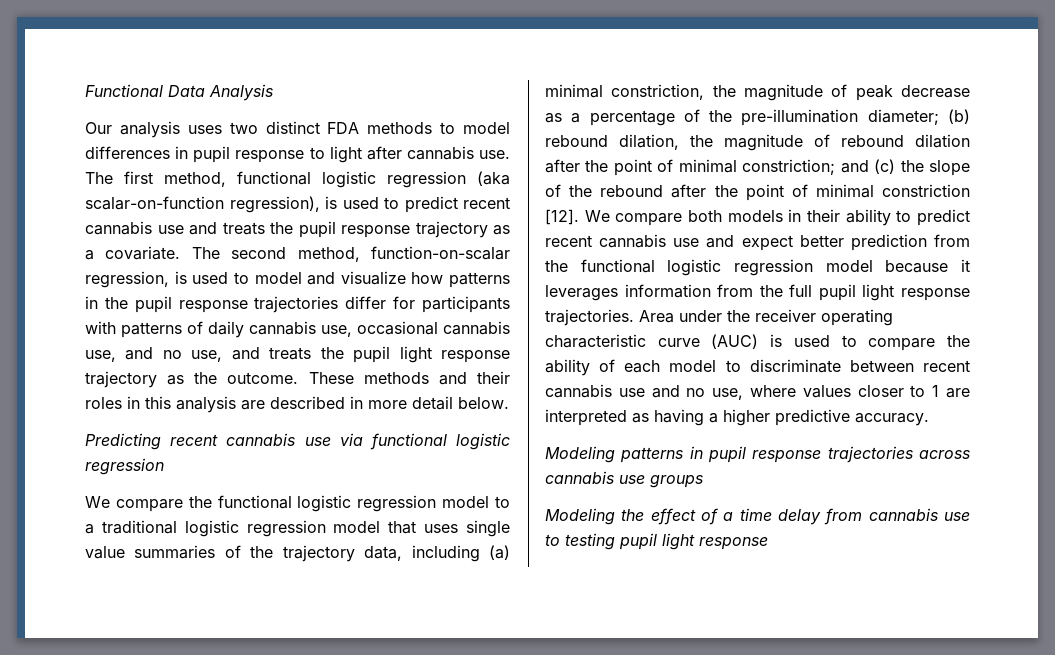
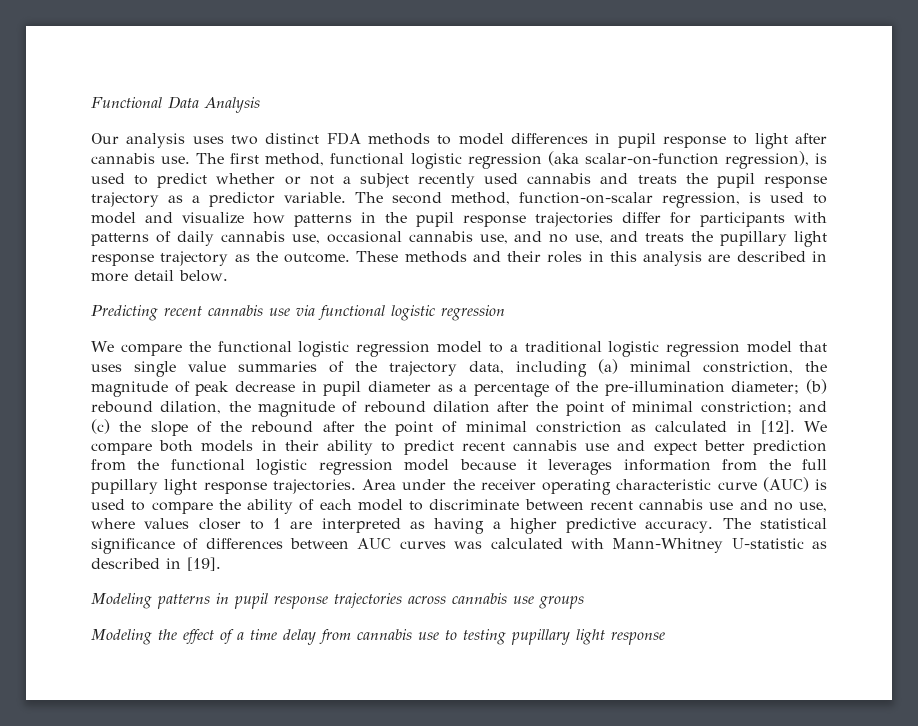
- The first method, functional logistic regression (aka scalar-on-function regression), is used to predict recent cannabis use and treats the pupil response trajectory as a covariate.
+ The first method, functional logistic regression (aka scalar-on-function regression), is used to predict whether or not a subject recently used cannabis and treats the pupil response trajectory as a predictor variable.
- The second method, function-on-scalar regression, is used to model and visualize how patterns in the pupil response trajectories differ for participants with patterns of daily cannabis use, occasional cannabis use, and no use, and treats the pupil light response trajectory as the outcome.
+ The second method, function-on-scalar regression, is used to model and visualize how patterns in the pupil response trajectories differ for participants with patterns of daily cannabis use, occasional cannabis use, and no use, and treats the pupillary light response trajectory as the outcome.
- We compare the functional logistic regression model to a traditional logistic regression model that uses single value summaries of the trajectory data, including (a) minimal constriction, the magnitude of peak decrease as a percentage of the pre-illumination diameter;
+ We compare the functional logistic regression model to a traditional logistic regression model that uses single value summaries of the trajectory data, including (a) minimal constriction, the magnitude of peak decrease in pupil diameter as a percentage of the pre-illumination diameter;
- and (c) the slope of the rebound after the point of minimal constriction [12].
+ and (c) the slope of the rebound after the point of minimal constriction as calculated in [12].
- We compare both models in their ability to predict recent cannabis use and expect better prediction from the functional logistic regression model because it leverages information from the full pupil light response trajectories.
+ We compare both models in their ability to predict recent cannabis use and expect better prediction from the functional logistic regression model because it leverages information from the full pupillary light response trajectories.
+ The statistical significance of differences between AUC curves was calculated with Mann-Whitney U-statistic as described in [19].
- Modeling the effect of a time delay from cannabis use to testing pupil light response
+ Modeling the effect of a time delay from cannabis use to testing pupillary light response

